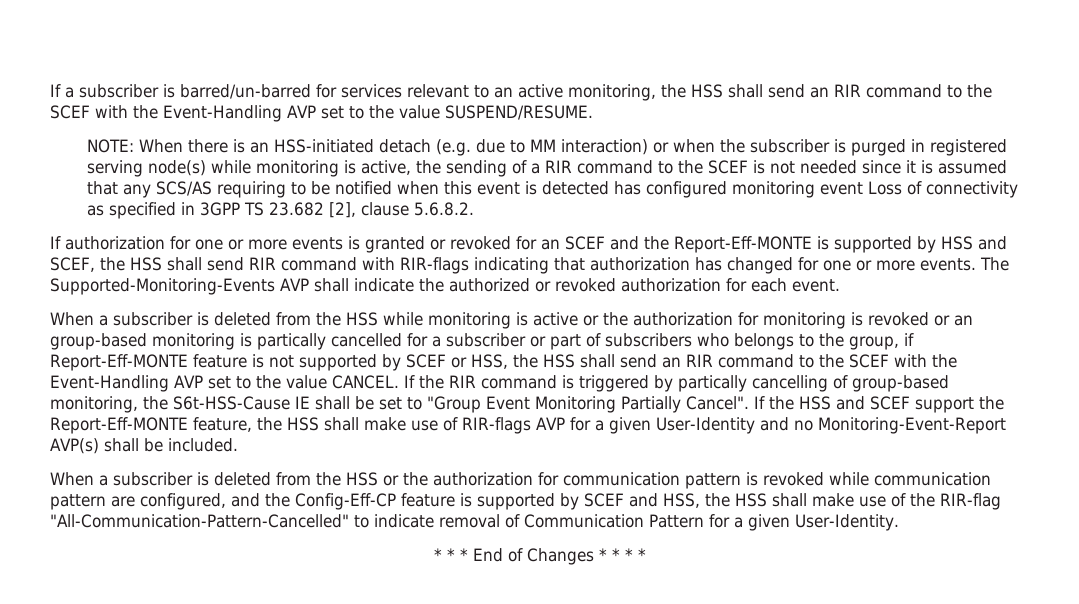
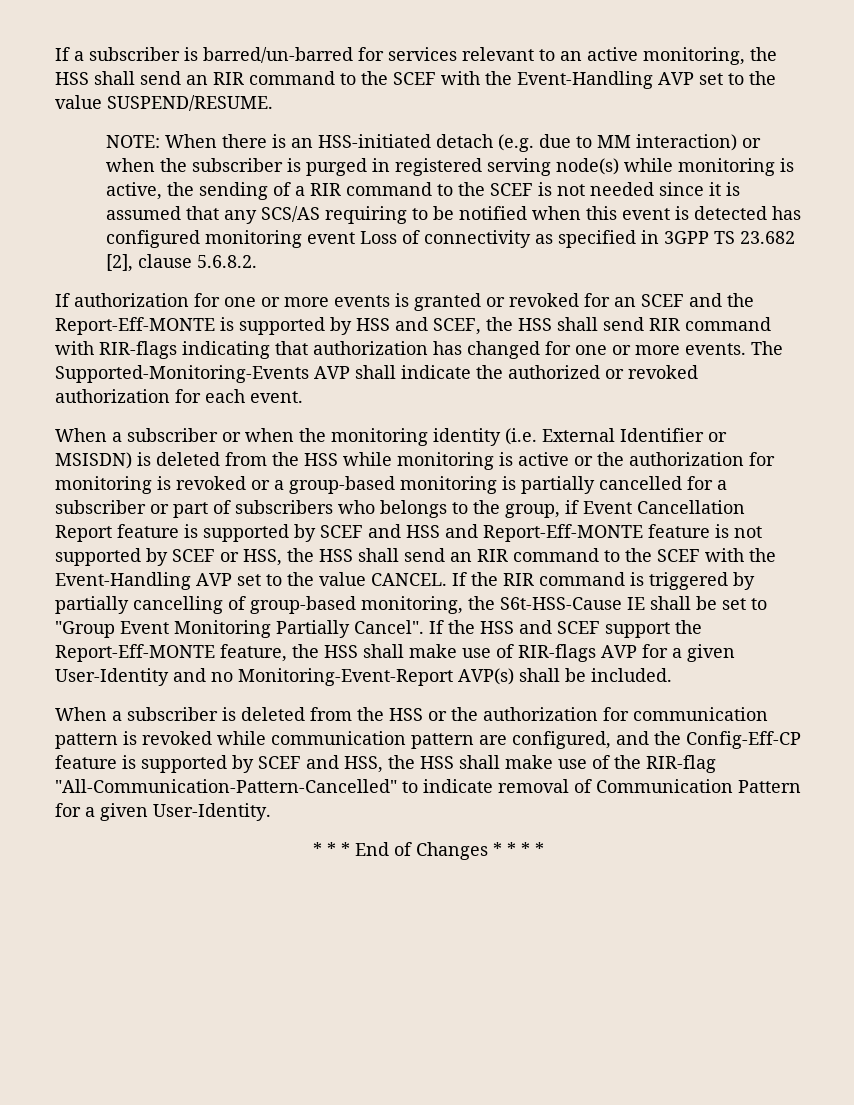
- When a subscriber is deleted from the HSS while monitoring is active or the authorization for monitoring is revoked or an group-based monitoring is partically cancelled for a subscriber or part of subscribers who belongs to the group, if Report-Eff-MONTE feature is not supported by SCEF or HSS, the HSS shall send an RIR command to the SCEF with the Event-Handling AVP set to the value CANCEL.
+ When a subscriber or when the monitoring identity (i.e. External Identifier or MSISDN) is deleted from the HSS while monitoring is active or the authorization for monitoring is revoked or a group-based monitoring is partially cancelled for a subscriber or part of subscribers who belongs to the group, if Event Cancellation Report feature is supported by SCEF and HSS and Report-Eff-MONTE feature is not supported by SCEF or HSS, the HSS shall send an RIR command to the SCEF with the Event-Handling AVP set to the value CANCEL.
- If the RIR command is triggered by partically cancelling of group-based monitoring, the S6t-HSS-Cause IE shall be set to "Group Event Monitoring Partially Cancel".
+ If the RIR command is triggered by partially cancelling of group-based monitoring, the S6t-HSS-Cause IE shall be set to "Group Event Monitoring Partially Cancel".

